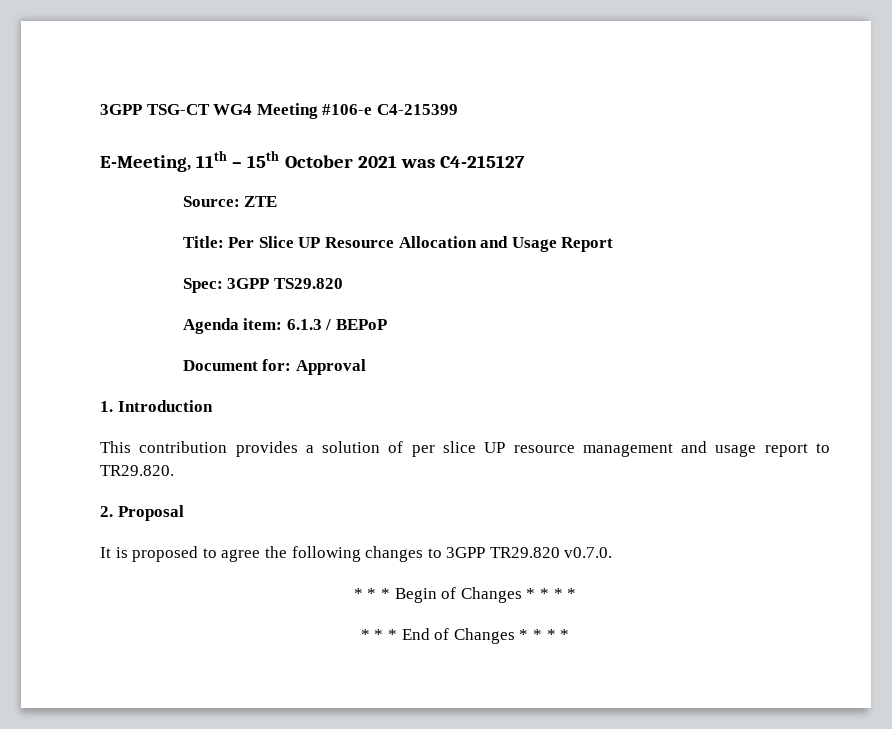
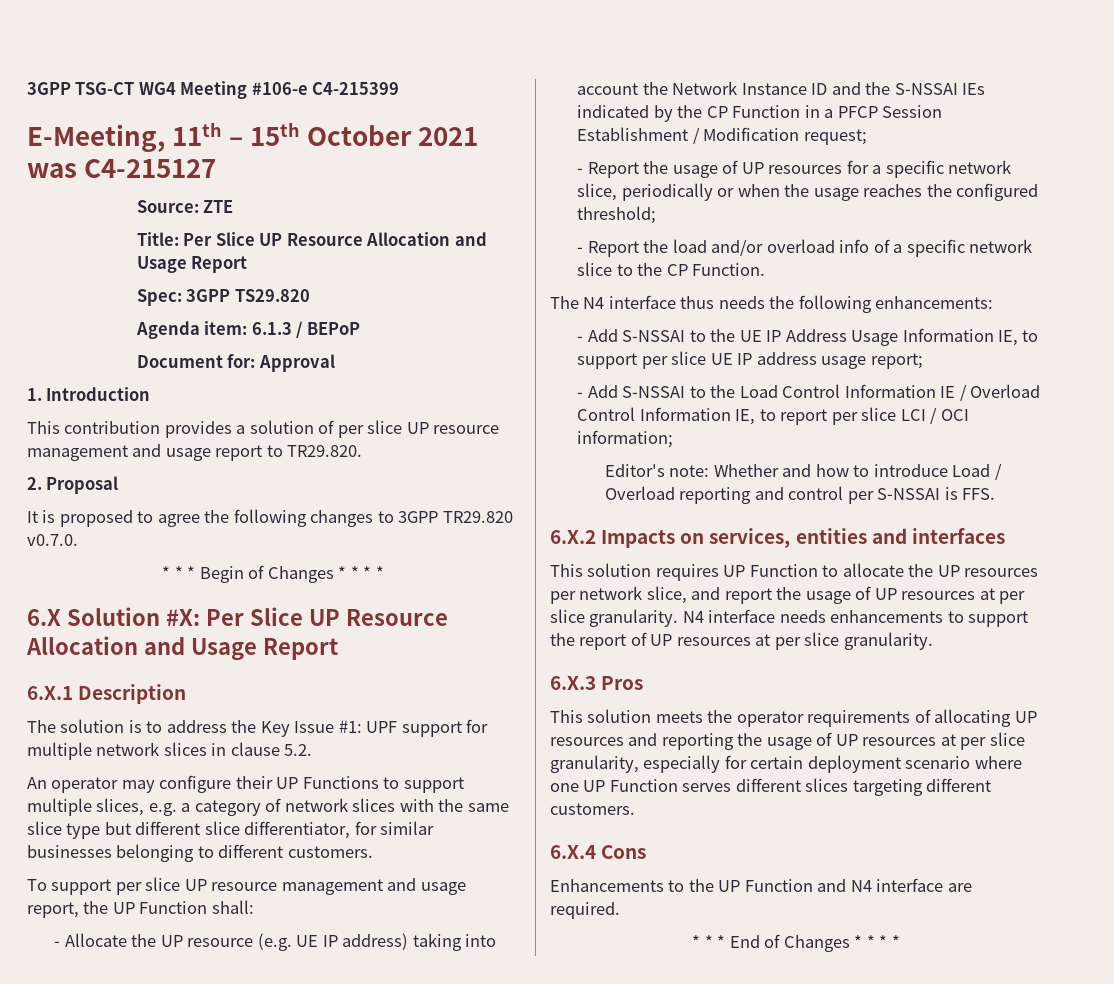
+ 6.X Solution #X: Per Slice UP Resource Allocation and Usage Report
+ 6.X.1 Description
+ The solution is to address the Key Issue #1: UPF support for multiple network slices in clause 5.2.
+ An operator may configure their UP Functions to support multiple slices, e.g. a category of network slices with the same slice type but different slice differentiator, for similar businesses belonging to different customers.
+ To support per slice UP resource management and usage report, the UP Function shall:
+ - Allocate the UP resource (e.g. UE IP address) taking into account the Network Instance ID and the S-NSSAI IEs indicated by the CP Function in a PFCP Session Establishment / Modification request;
+ - Report the usage of UP resources for a specific network slice, periodically or when the usage reaches the configured threshold;
+ - Report the load and/or overload info of a specific network slice to the CP Function.
+ The N4 interface thus needs the following enhancements:
+ - Add S-NSSAI to the UE IP Address Usage Information IE, to support per slice UE IP address usage report;
+ - Add S-NSSAI to the Load Control Information IE / Overload Control Information IE, to report per slice LCI / OCI information;
+ Editor's note: Whether and how to introduce Load / Overload reporting and control per S-NSSAI is FFS.
+ 6.X.2 Impacts on services, entities and interfaces
+ This solution requires UP Function to allocate the UP resources per network slice, and report the usage of UP resources at per slice granularity. N4 interface needs enhancements to support the report of UP resources at per slice granularity.
+ 6.X.3 Pros
+ This solution meets the operator requirements of allocating UP resources and reporting the usage of UP resources at per slice granularity, especially for certain deployment scenario where one UP Function serves different slices targeting different customers.
+ 6.X.4 Cons
+ Enhancements to the UP Function and N4 interface are required.

